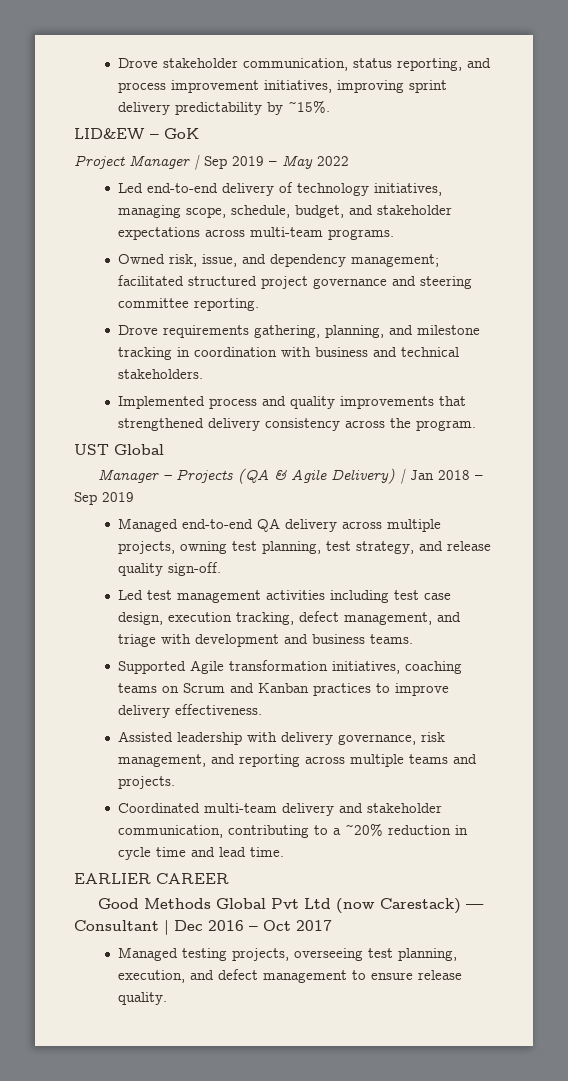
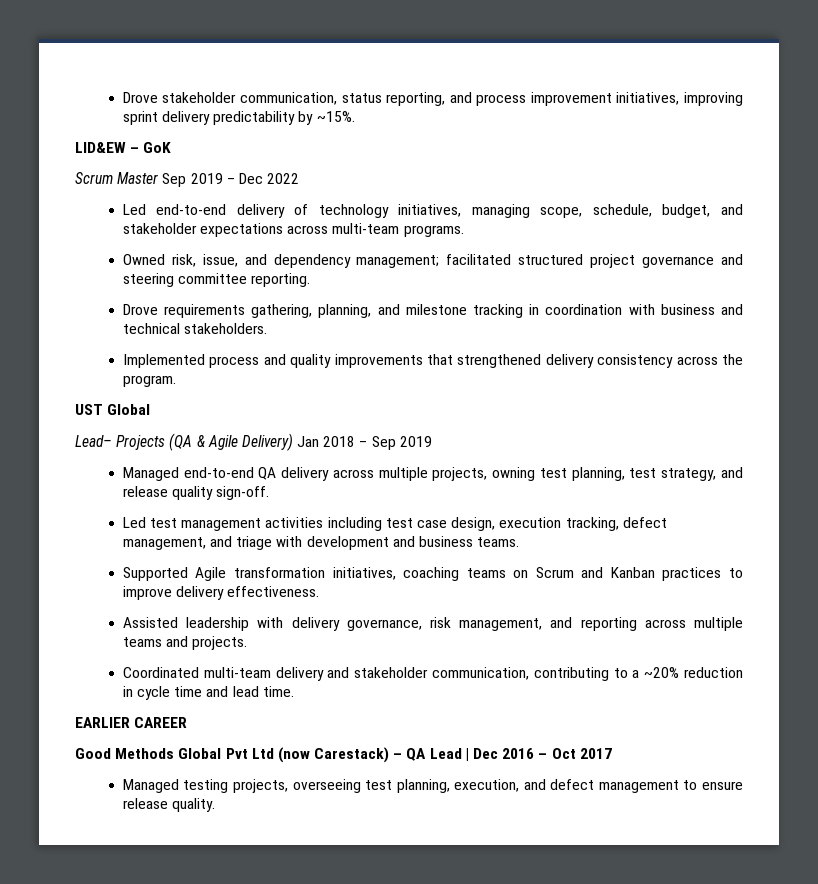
- Project Manager | Sep 2019 – May 2022
+ Scrum Master Sep 2019 – Dec 2022
- Manager – Projects (QA & Agile Delivery) | Jan 2018 – Sep 2019
+ Lead– Projects (QA & Agile Delivery) Jan 2018 – Sep 2019
- Good Methods Global Pvt Ltd (now Carestack) — Consultant | Dec 2016 – Oct 2017
+ Good Methods Global Pvt Ltd (now Carestack) – QA Lead | Dec 2016 – Oct 2017

